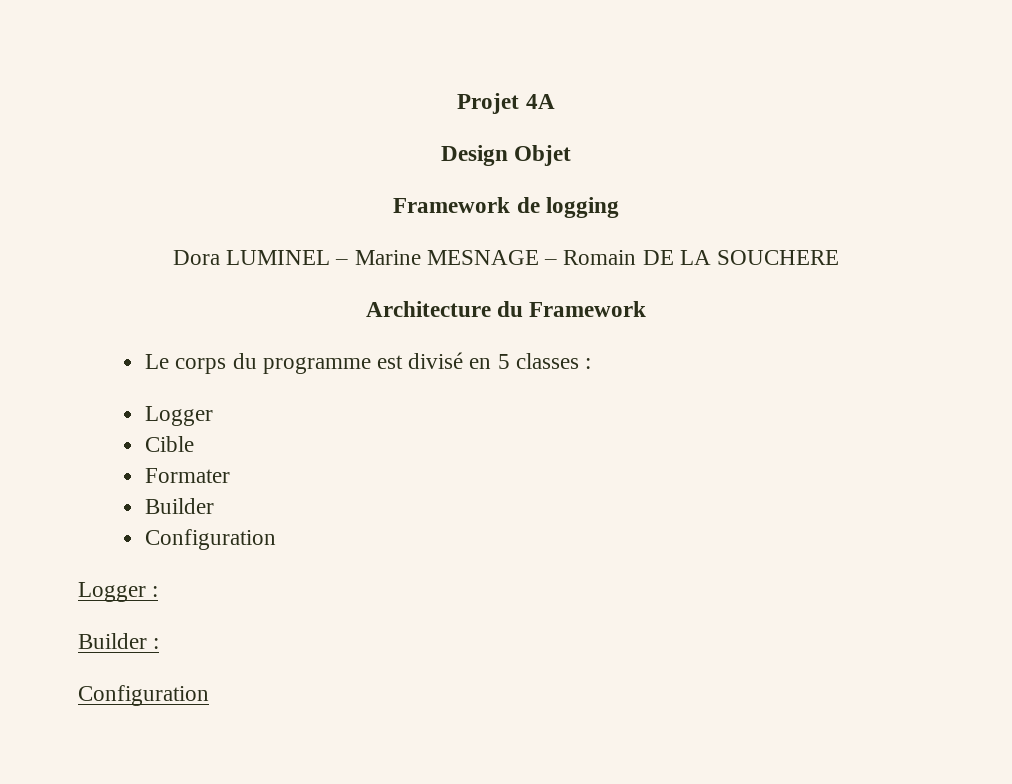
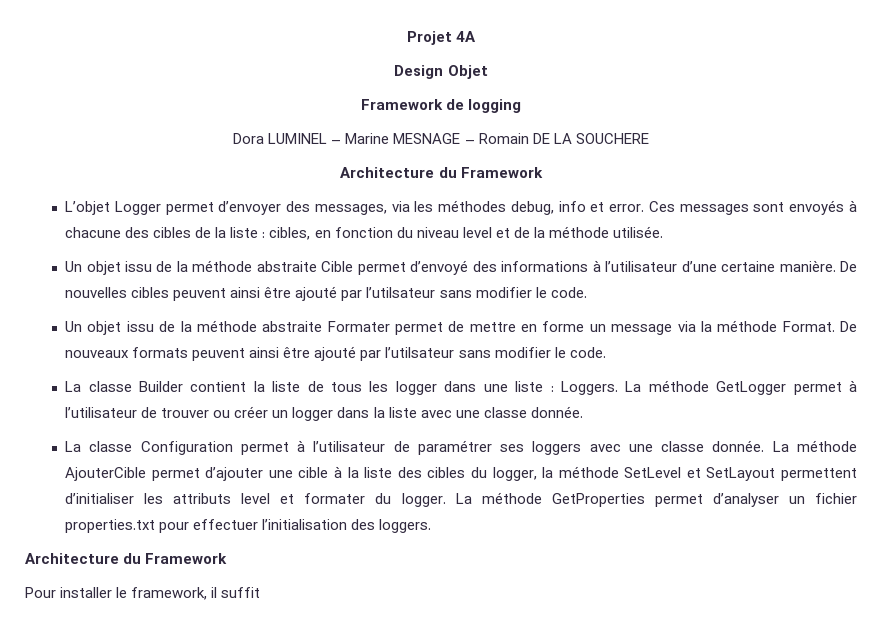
- Le corps du programme est divisé en 5 classes :
- Logger
- Cible
- Formater
- Builder
- Configuration
- Logger :
- Builder :
- Configuration
+ L’objet Logger permet d’envoyer des messages, via les méthodes debug, info et error. Ces messages sont envoyés à chacune des cibles de la liste : cibles, en fonction du niveau level et de la méthode utilisée.
+ Un objet issu de la méthode abstraite Cible permet d’envoyé des informations à l’utilisateur d’une certaine manière. De nouvelles cibles peuvent ainsi être ajouté par l’utilsateur sans modifier le code.
+ Un objet issu de la méthode abstraite Formater permet de mettre en forme un message via la méthode Format. De nouveaux formats peuvent ainsi être ajouté par l’utilsateur sans modifier le code.
+ La classe Builder contient la liste de tous les logger dans une liste : Loggers. La méthode GetLogger permet à l’utilisateur de trouver ou créer un logger dans la liste avec une classe donnée.
+ La classe Configuration permet à l’utilisateur de paramétrer ses loggers avec une classe donnée. La méthode AjouterCible permet d’ajouter une cible à la liste des cibles du logger, la méthode SetLevel et SetLayout permettent d’initialiser les attributs level et formater du logger. La méthode GetProperties permet d’analyser un fichier properties.txt pour effectuer l’initialisation des loggers.
+ Architecture du Framework
+ Pour installer le framework, il suffit

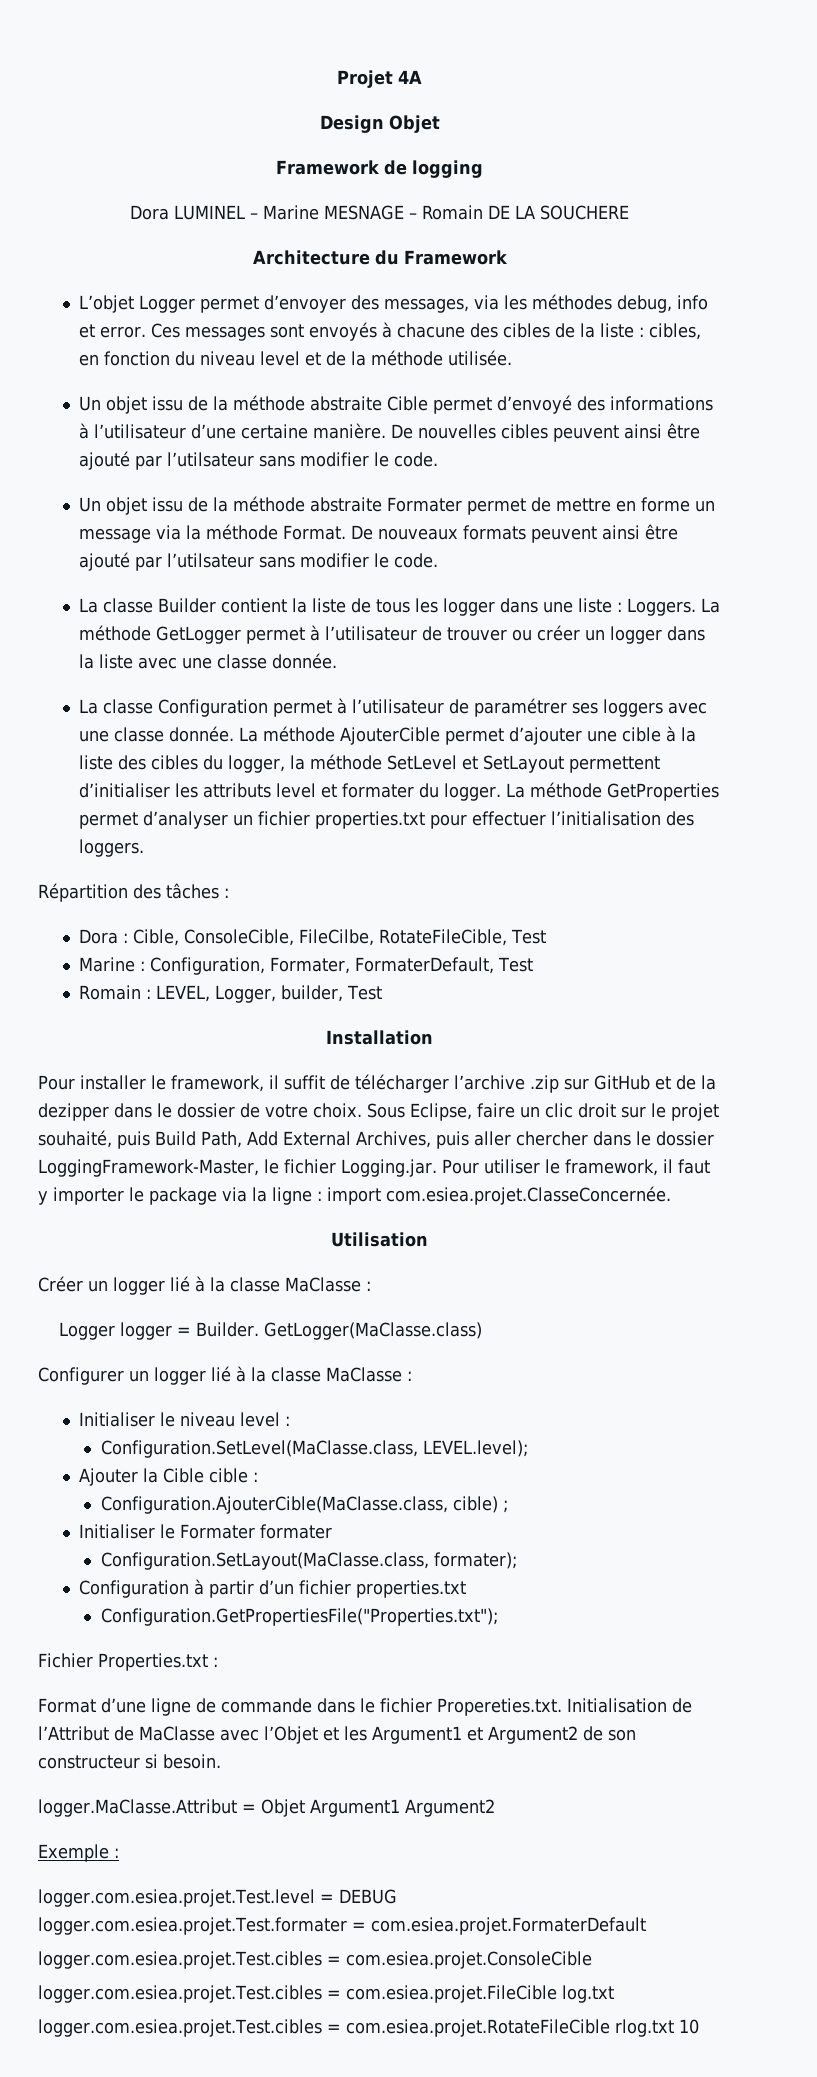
  La méthode GetProperties permet d’analyser un fichier properties.txt pour effectuer l’initialisation des loggers.
- Architecture du Framework
+ Répartition des tâches :
+ Dora : Cible, ConsoleCible, FileCilbe, RotateFileCible, Test
+ Marine : Configuration, Formater, FormaterDefault, Test
+ Romain : LEVEL, Logger, builder, Test
+ Installation
- Pour installer le framework, il suffit
+ Pour installer le framework, il suffit de télécharger l’archive .zip sur GitHub et de la dezipper dans le dossier de votre choix. Sous Eclipse, faire un clic droit sur le projet souhaité, puis Build Path, Add External Archives, puis aller chercher dans le dossier LoggingFramework-Master, le fichier Logging.jar. Pour utiliser le framework, il faut y importer le package via la ligne : import com.esiea.projet.ClasseConcernée.
+ Utilisation
+ Créer un logger lié à la classe MaClasse :
+ Logger logger = Builder. GetLogger(MaClasse.class)
+ Configurer un logger lié à la classe MaClasse :
+ Initialiser le niveau level :
+ Configuration.SetLevel(MaClasse.class, LEVEL.level);
+ Ajouter la Cible cible :
+ Configuration.AjouterCible(MaClasse.class, cible) ;
+ Initialiser le Formater formater
+ Configuration.SetLayout(MaClasse.class, formater);
+ Configuration à partir d’un fichier properties.txt
+ Configuration.GetPropertiesFile("Properties.txt");
+ Fichier Properties.txt :
+ Format d’une ligne de commande dans le fichier Propereties.txt. Initialisation de l’Attribut de MaClasse avec l’Objet et les Argument1 et Argument2 de son constructeur si besoin.
+ logger.MaClasse.Attribut = Objet Argument1 Argument2
+ Exemple :
+ logger.com.esiea.projet.Test.level = DEBUG
+ logger.com.esiea.projet.Test.formater = com.esiea.projet.FormaterDefault
+ logger.com.esiea.projet.Test.cibles = com.esiea.projet.ConsoleCible
+ logger.com.esiea.projet.Test.cibles = com.esiea.projet.FileCible log.txt
+ logger.com.esiea.projet.Test.cibles = com.esiea.projet.RotateFileCible rlog.txt 10

